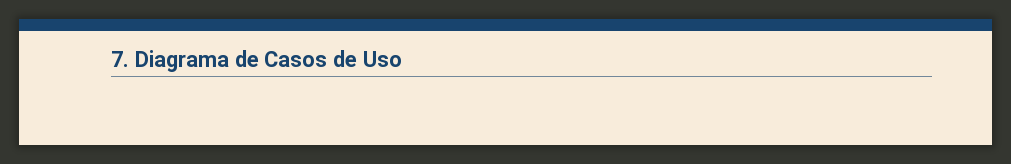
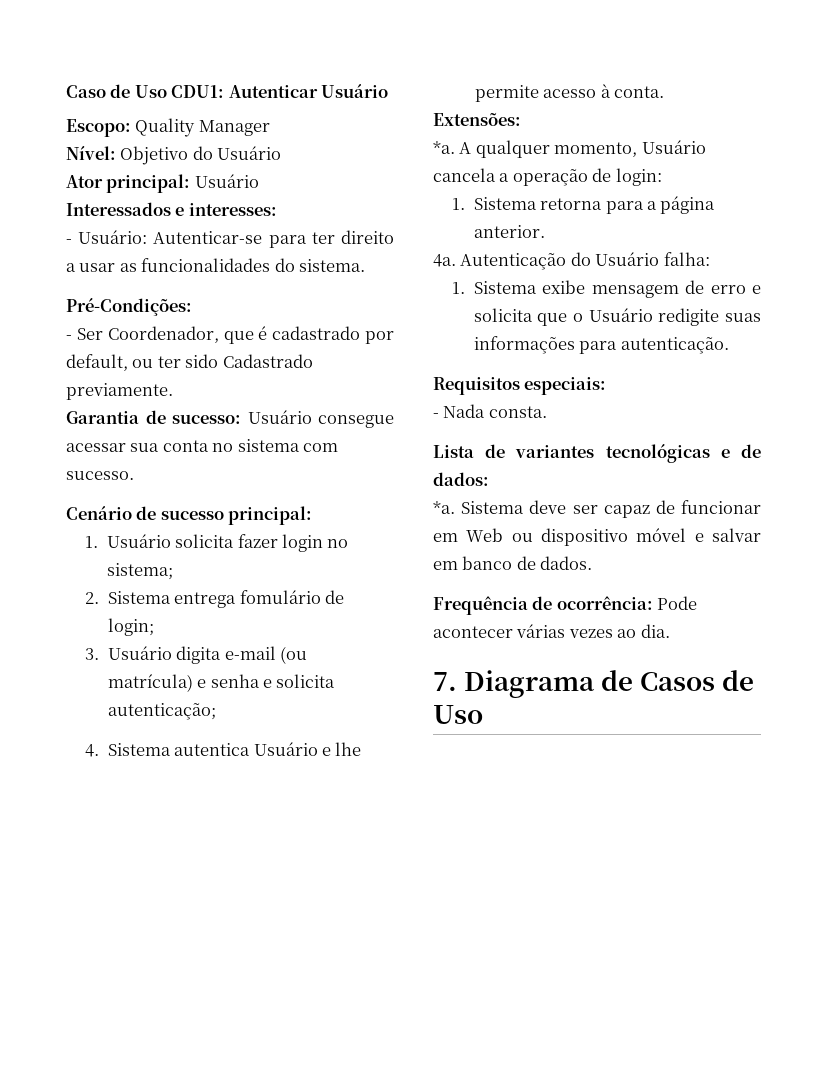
+ Caso de Uso CDU1: Autenticar Usuário
+ Escopo: Quality Manager
+ Nível: Objetivo do Usuário
+ Ator principal: Usuário
+ Interessados e interesses:
+ - Usuário: Autenticar-se para ter direito a usar as funcionalidades do sistema.
+ Pré-Condições:
+ - Ser Coordenador, que é cadastrado por default, ou ter sido Cadastrado previamente.
+ Garantia de sucesso: Usuário consegue acessar sua conta no sistema com sucesso.
+ Cenário de sucesso principal:
+ 1. Usuário solicita fazer login no sistema;
+ 2. Sistema entrega fomulário de login;
+ 3. Usuário digita e-mail (ou matrícula) e senha e solicita autenticação;
+ 4. Sistema autentica Usuário e lhe permite acesso à conta.
+ Extensões:
+ *a. A qualquer momento, Usuário cancela a operação de login:
+ 1. Sistema retorna para a página anterior.
+ 4a. Autenticação do Usuário falha:
+ 1. Sistema exibe mensagem de erro e solicita que o Usuário redigite suas informações para autenticação.
+ Requisitos especiais:
+ - Nada consta.
+ Lista de variantes tecnológicas e de dados:
+ *a. Sistema deve ser capaz de funcionar em Web ou dispositivo móvel e salvar em banco de dados.
+ Frequência de ocorrência: Pode acontecer várias vezes ao dia.

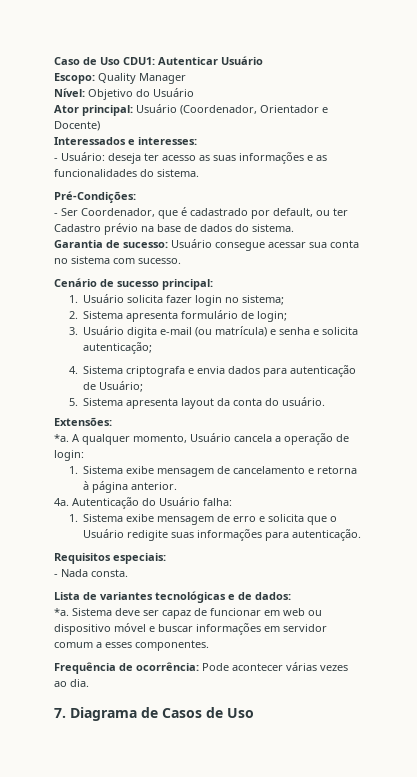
- Ator principal: Usuário
+ Ator principal: Usuário (Coordenador, Orientador e Docente)
- - Usuário: Autenticar-se para ter direito a usar as funcionalidades do sistema.
+ - Usuário: deseja ter acesso as suas informações e as funcionalidades do sistema.
- - Ser Coordenador, que é cadastrado por default, ou ter sido Cadastrado previamente.
+ - Ser Coordenador, que é cadastrado por default, ou ter Cadastro prévio na base de dados do sistema.
- 2. Sistema entrega fomulário de login;
+ 2. Sistema apresenta formulário de login;
- 4. Sistema autentica Usuário e lhe permite acesso à conta.
+ 4. Sistema criptografa e envia dados para autenticação de Usuário;
+ 5. Sistema apresenta layout da conta do usuário.
- 1. Sistema retorna para a página anterior.
+ 1. Sistema exibe mensagem de cancelamento e retorna à página anterior.
- Sistema deve ser capaz de funcionar em Web ou dispositivo móvel e salvar em banco de dados.
+ Sistema deve ser capaz de funcionar em web ou dispositivo móvel e buscar informações em servidor comum a esses componentes.

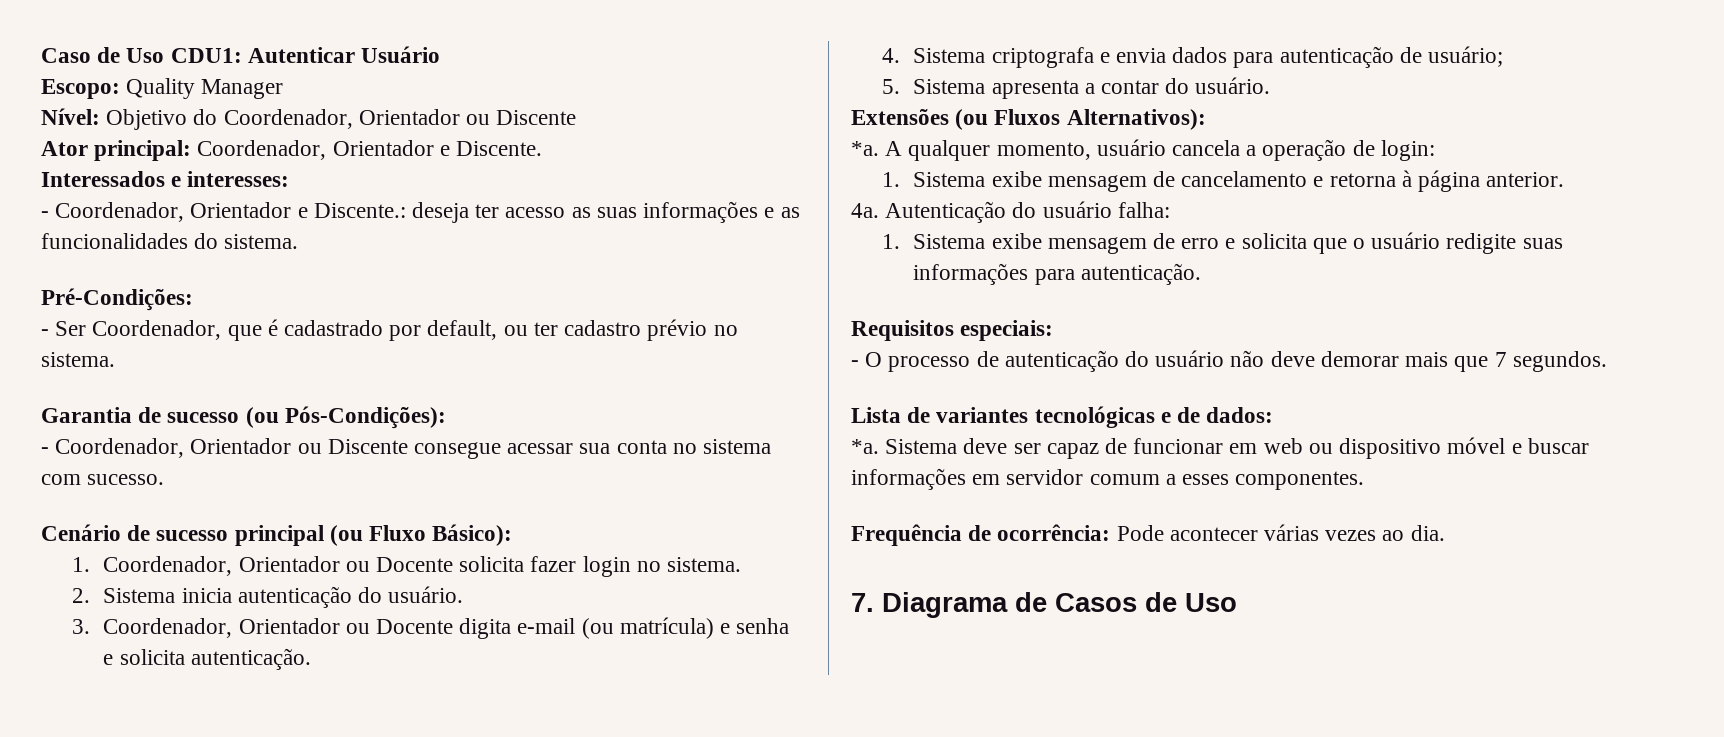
- Nível: Objetivo do Usuário
+ Nível: Objetivo do Coordenador, Orientador ou Discente
- Ator principal: Usuário (Coordenador, Orientador e Docente)
+ Ator principal: Coordenador, Orientador e Discente.
- - Usuário: deseja ter acesso as suas informações e as funcionalidades do sistema.
+ - Coordenador, Orientador e Discente.: deseja ter acesso as suas informações e as funcionalidades do sistema.
- - Ser Coordenador, que é cadastrado por default, ou ter Cadastro prévio na base de dados do sistema.
- Garantia de sucesso: Usuário consegue acessar sua conta no sistema com sucesso.
+ - Ser Coordenador, que é cadastrado por default, ou ter cadastro prévio no sistema.
+ Garantia de sucesso (ou Pós-Condições):
+ - Coordenador, Orientador ou Discente consegue acessar sua conta no sistema com sucesso.
- Cenário de sucesso principal:
- 1. Usuário solicita fazer login no sistema;
+ Cenário de sucesso principal (ou Fluxo Básico):
+ 1. Coordenador, Orientador ou Docente solicita fazer login no sistema.
- 2. Sistema apresenta formulário de login;
- 3. Usuário digita e-mail (ou matrícula) e senha e solicita autenticação;
+ 2. Sistema inicia autenticação do usuário.
+ 3. Coordenador, Orientador ou Docente digita e-mail (ou matrícula) e senha e solicita autenticação.
- 4. Sistema criptografa e envia dados para autenticação de Usuário;
+ 4. Sistema criptografa e envia dados para autenticação de usuário;
- 5. Sistema apresenta layout da conta do usuário.
- Extensões:
+ 5. Sistema apresenta a contar do usuário.
+ Extensões (ou Fluxos Alternativos):
- A qualquer momento, Usuário cancela a operação de login:
+ A qualquer momento, usuário cancela a operação de login:
- Autenticação do Usuário falha:
+ Autenticação do usuário falha:
- 1. Sistema exibe mensagem de erro e solicita que o Usuário redigite suas informações para autenticação.
+ 1. Sistema exibe mensagem de erro e solicita que o usuário redigite suas informações para autenticação.
- - Nada consta.
+ - O processo de autenticação do usuário não deve demorar mais que 7 segundos.

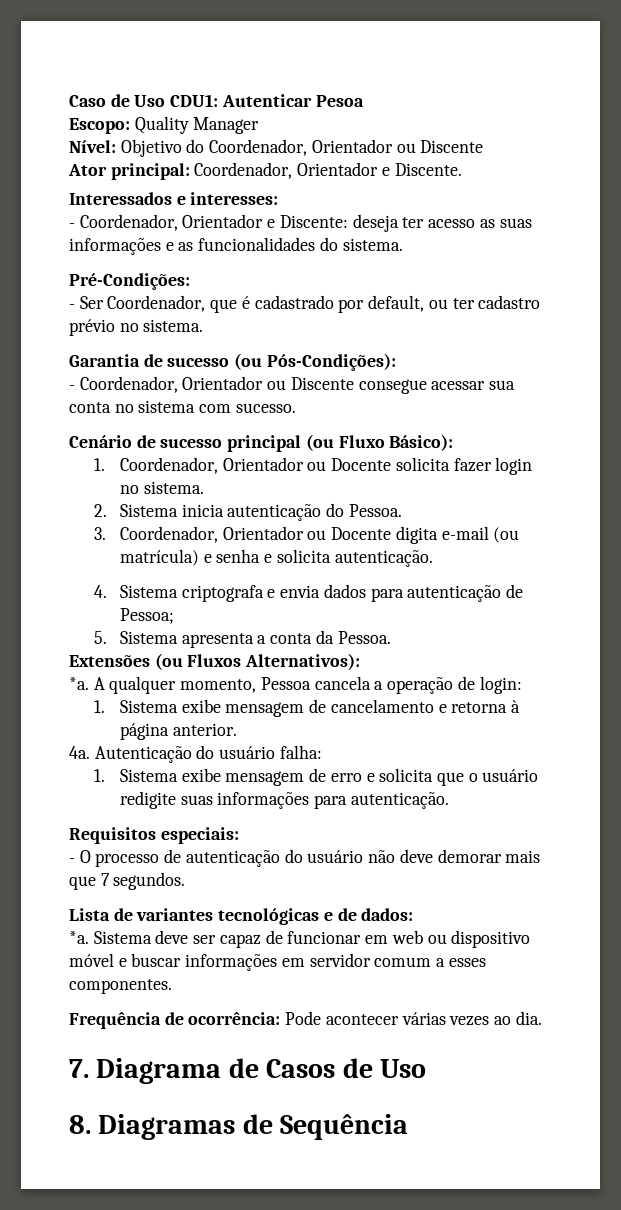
- Caso de Uso CDU1: Autenticar Usuário
+ Caso de Uso CDU1: Autenticar Pesoa
- - Coordenador, Orientador e Discente.: deseja ter acesso as suas informações e as funcionalidades do sistema.
+ - Coordenador, Orientador e Discente: deseja ter acesso as suas informações e as funcionalidades do sistema.
- 2. Sistema inicia autenticação do usuário.
+ 2. Sistema inicia autenticação do Pessoa.
- 4. Sistema criptografa e envia dados para autenticação de usuário;
+ 4. Sistema criptografa e envia dados para autenticação de Pessoa;
- 5. Sistema apresenta a contar do usuário.
+ 5. Sistema apresenta a conta da Pessoa.
- A qualquer momento, usuário cancela a operação de login:
+ A qualquer momento, Pessoa cancela a operação de login:
+ 8. Diagramas de Sequência

